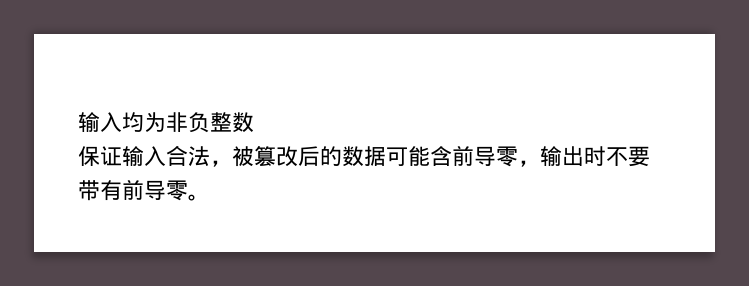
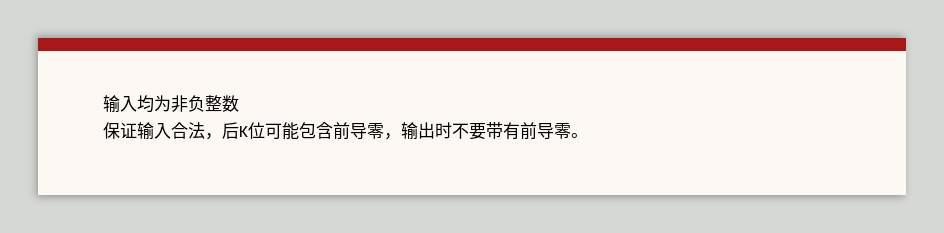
- 保证输入合法，被篡改后的数据可能含前导零，输出时不要带有前导零。
+ 保证输入合法，后K位可能包含前导零，输出时不要带有前导零。

